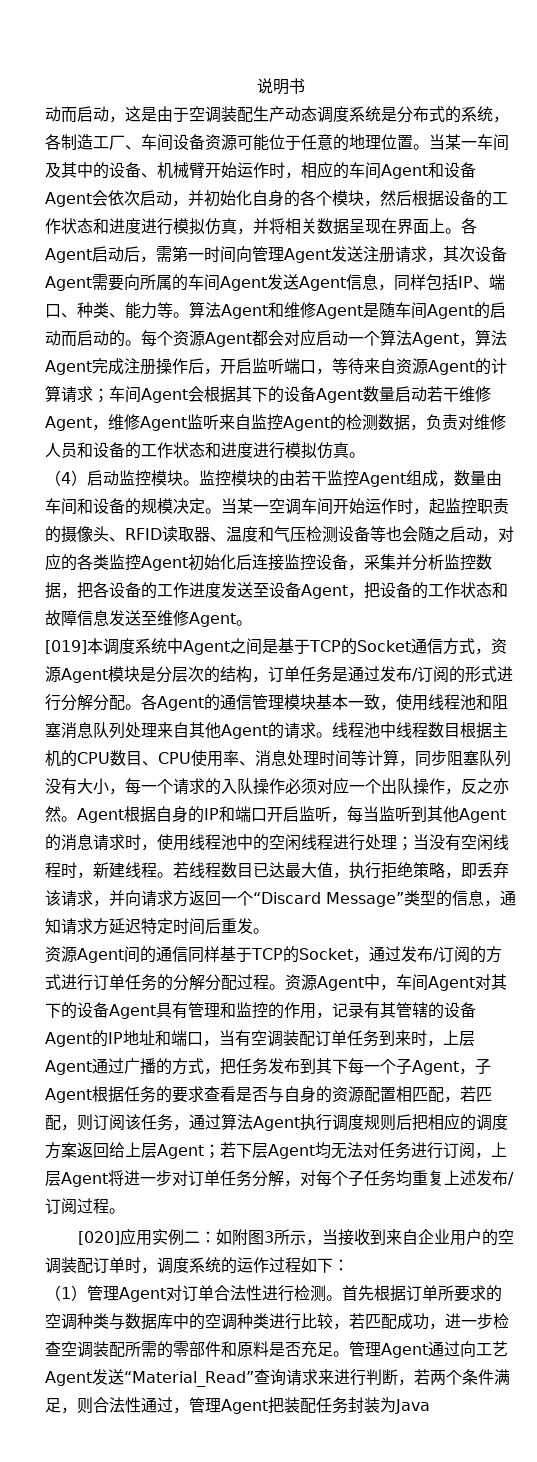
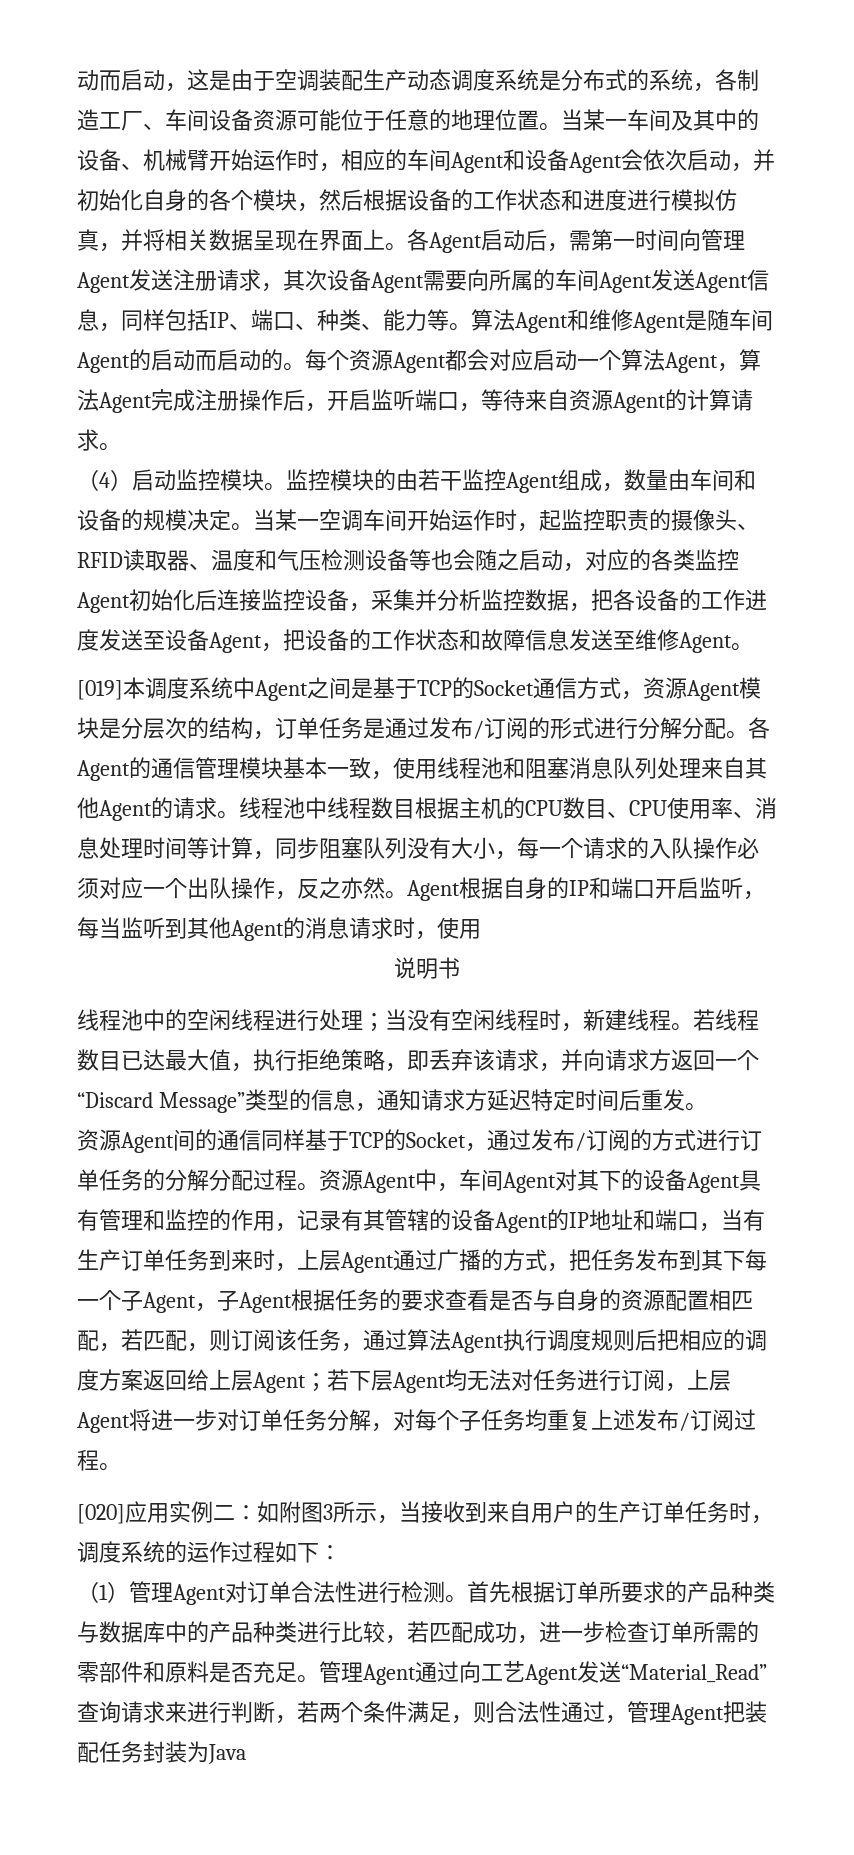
- 说明书
- 每个资源Agent都会对应启动一个算法Agent，算法Agent完成注册操作后，开启监听端口，等待来自资源Agent的计算请求；车间Agent会根据其下的设备Agent数量启动若干维修Agent，维修Agent监听来自监控Agent的检测数据，负责对维修人员和设备的工作状态和进度进行模拟仿真。
+ 每个资源Agent都会对应启动一个算法Agent，算法Agent完成注册操作后，开启监听端口，等待来自资源Agent的计算请求。
- Agent根据自身的IP和端口开启监听，每当监听到其他Agent的消息请求时，使用线程池中的空闲线程进行处理；当没有空闲线程时，新建线程。
+ Agent根据自身的IP和端口开启监听，每当监听到其他Agent的消息请求时，使用
+ 说明书
+ 线程池中的空闲线程进行处理；当没有空闲线程时，新建线程。
- 资源Agent中，车间Agent对其下的设备Agent具有管理和监控的作用，记录有其管辖的设备Agent的IP地址和端口，当有空调装配订单任务到来时，上层Agent通过广播的方式，把任务发布到其下每一个子Agent，子Agent根据任务的要求查看是否与自身的资源配置相匹配，若匹配，则订阅该任务，通过算法Agent执行调度规则后把相应的调度方案返回给上层Agent；
+ 资源Agent中，车间Agent对其下的设备Agent具有管理和监控的作用，记录有其管辖的设备Agent的IP地址和端口，当有生产订单任务到来时，上层Agent通过广播的方式，把任务发布到其下每一个子Agent，子Agent根据任务的要求查看是否与自身的资源配置相匹配，若匹配，则订阅该任务，通过算法Agent执行调度规则后把相应的调度方案返回给上层Agent；
- [020]应用实例二：如附图3所示，当接收到来自企业用户的空调装配订单时，调度系统的运作过程如下：
+ [020]应用实例二：如附图3所示，当接收到来自用户的生产订单任务时，调度系统的运作过程如下：
- 首先根据订单所要求的空调种类与数据库中的空调种类进行比较，若匹配成功，进一步检查空调装配所需的零部件和原料是否充足。
+ 首先根据订单所要求的产品种类与数据库中的产品种类进行比较，若匹配成功，进一步检查订单所需的零部件和原料是否充足。

